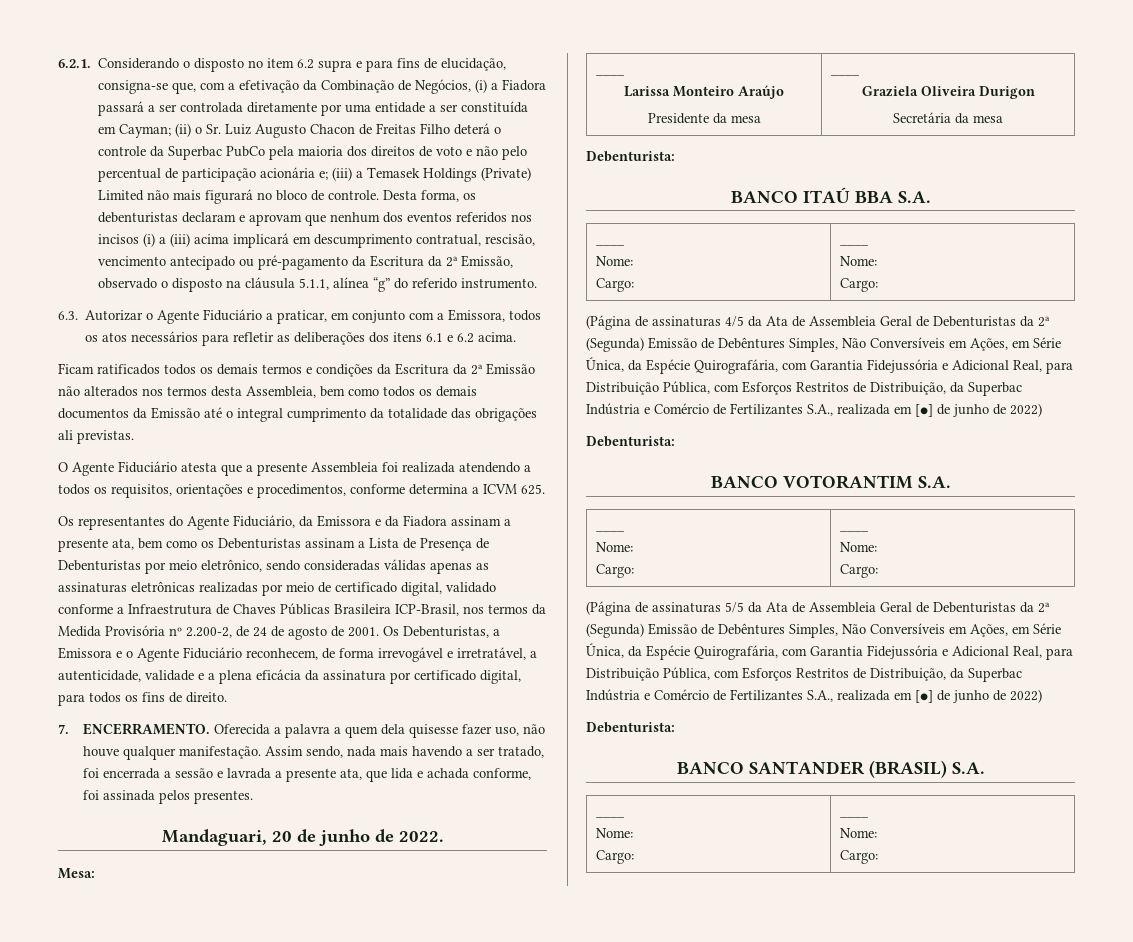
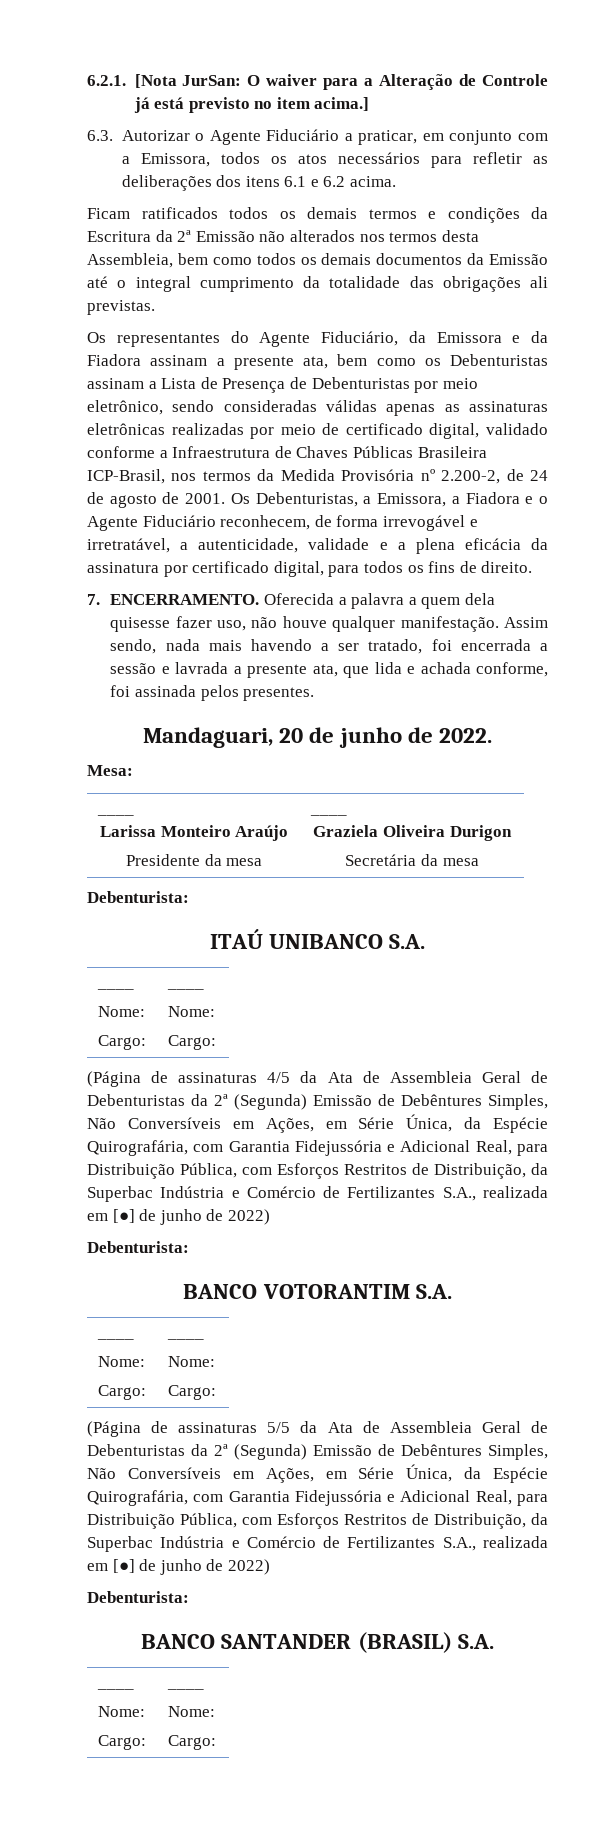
- 6.2.1. Considerando o disposto no item 6.2 supra e para fins de elucidação, consigna-se que, com a efetivação da Combinação de Negócios, (i) a Fiadora passará a ser controlada diretamente por uma entidade a ser constituída em Cayman; (ii) o Sr. Luiz Augusto Chacon de Freitas Filho deterá o controle da Superbac PubCo pela maioria dos direitos de voto e não pelo percentual de participação acionária e; (iii) a Temasek Holdings (Private) Limited não mais figurará no bloco de controle. Desta forma, os debenturistas declaram e aprovam que nenhum dos eventos referidos nos incisos (i) a (iii) acima implicará em descumprimento contratual, rescisão, vencimento antecipado ou pré-pagamento da Escritura da 2ª Emissão, observado o disposto na cláusula 5.1.1, alínea “g” do referido instrumento.
+ 6.2.1. [Nota JurSan: O waiver para a Alteração de Controle já está previsto no item acima.]
- O Agente Fiduciário atesta que a presente Assembleia foi realizada atendendo a todos os requisitos, orientações e procedimentos, conforme determina a ICVM 625.
- Os Debenturistas, a Emissora e o Agente Fiduciário reconhecem, de forma irrevogável e irretratável, a autenticidade, validade e a plena eficácia da assinatura por certificado digital, para todos os fins de direito.
+ Os Debenturistas, a Emissora, a Fiadora e o Agente Fiduciário reconhecem, de forma irrevogável e irretratável, a autenticidade, validade e a plena eficácia da assinatura por certificado digital, para todos os fins de direito.
- BANCO ITAÚ BBA S.A.
+ ITAÚ UNIBANCO S.A.

